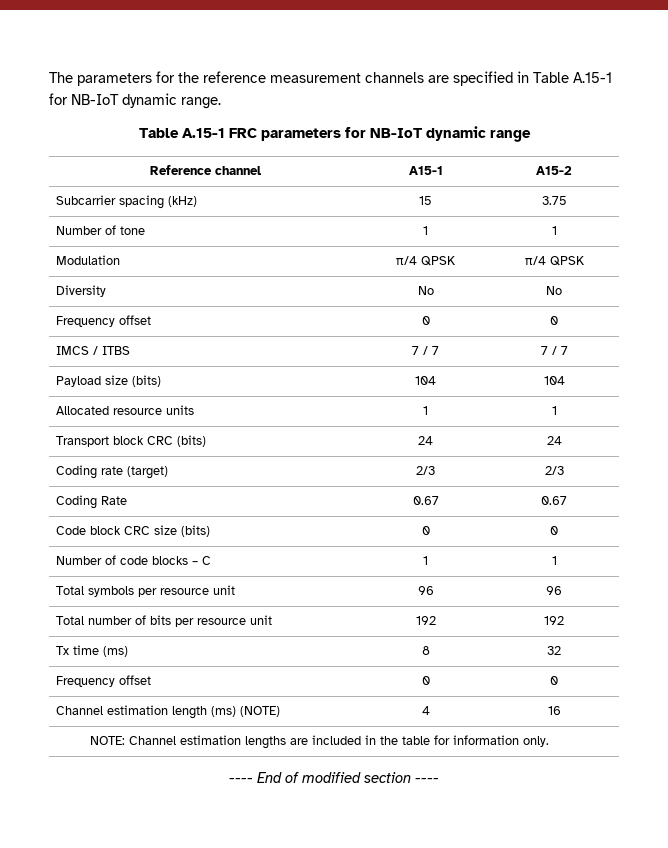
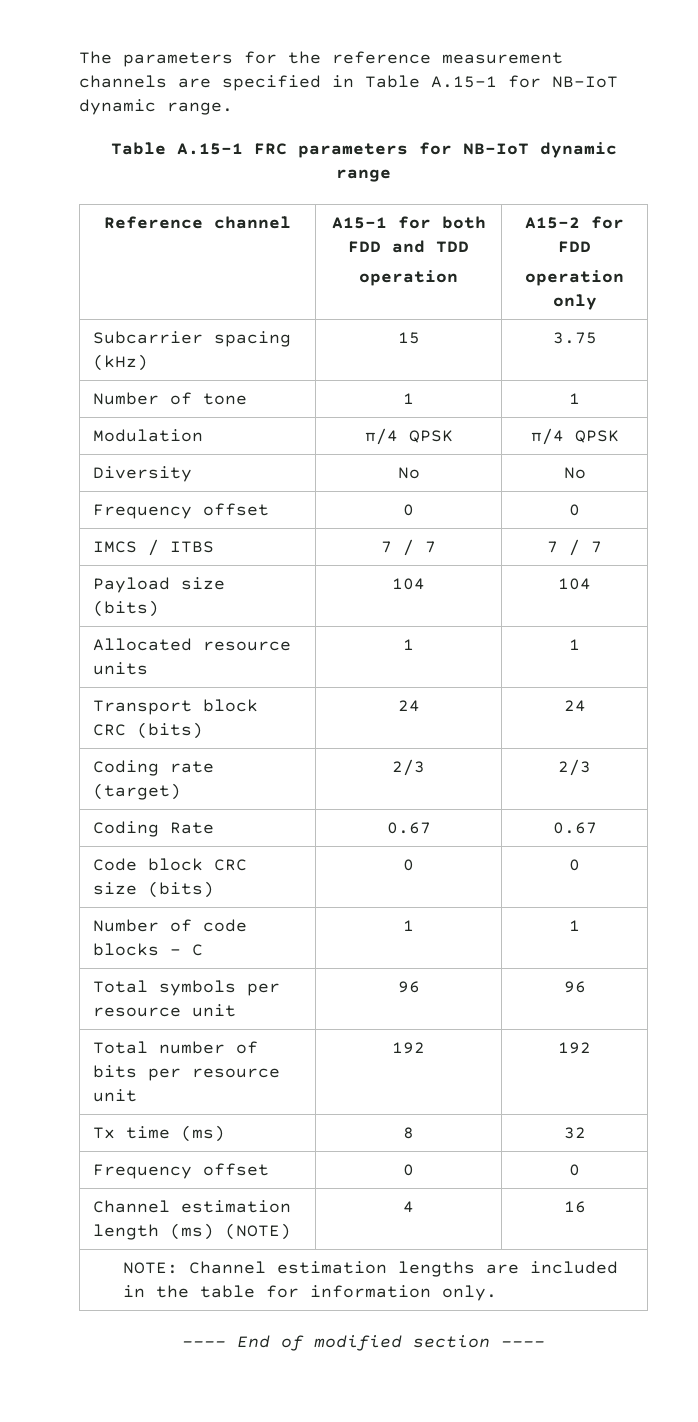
- Reference channel | A15-1 | A15-2
+ Reference channel | A15-1 for both FDD and TDD
+ operation | A15-2 for FDD
+ operation only

